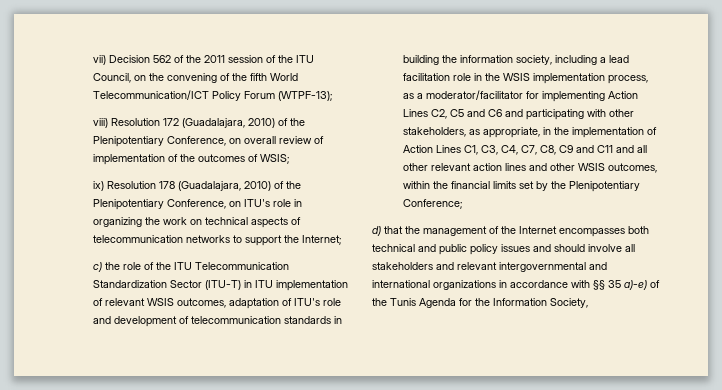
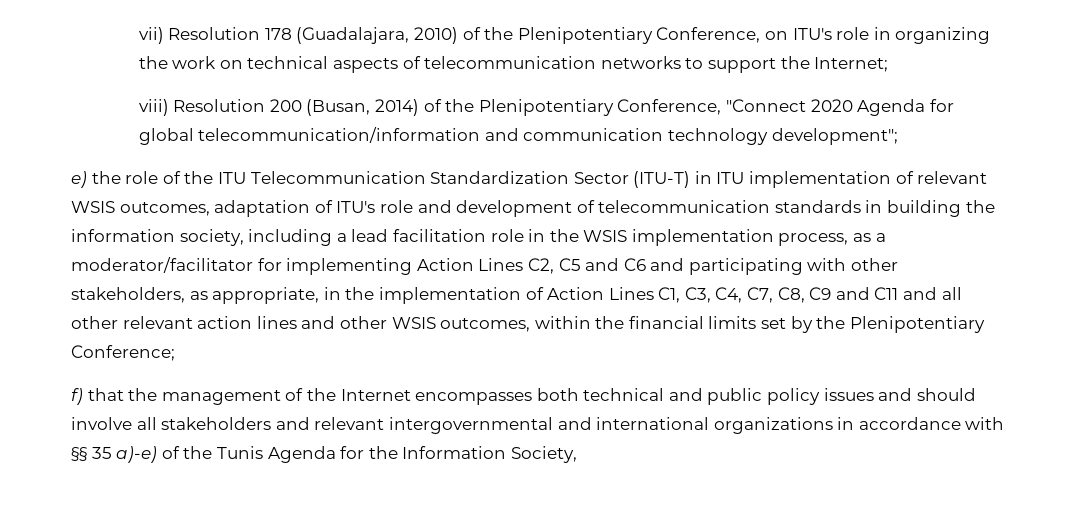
- vii) Decision 562 of the 2011 session of the ITU Council, on the convening of the fifth World Telecommunication/ICT Policy Forum (WTPF-13);
- viii) Resolution 172 (Guadalajara, 2010) of the Plenipotentiary Conference, on overall review of implementation of the outcomes of WSIS;
- ix) Resolution 178 (Guadalajara, 2010) of the Plenipotentiary Conference, on ITU's role in organizing the work on technical aspects of telecommunication networks to support the Internet;
+ vii) Resolution 178 (Guadalajara, 2010) of the Plenipotentiary Conference, on ITU's role in organizing the work on technical aspects of telecommunication networks to support the Internet;
- c) the role of the ITU Telecommunication Standardization Sector (ITU-T) in ITU implementation of relevant WSIS outcomes, adaptation of ITU's role and development of telecommunication standards in building the information society, including a lead facilitation role in the WSIS implementation process, as a moderator/facilitator for implementing Action Lines C2, C5 and C6 and participating with other stakeholders, as appropriate, in the implementation of Action Lines C1, C3, C4, C7, C8, C9 and C11 and all other relevant action lines and other WSIS outcomes, within the financial limits set by the Plenipotentiary Conference;
+ viii) Resolution 200 (Busan, 2014) of the Plenipotentiary Conference, "Connect 2020 Agenda for global telecommunication/information and communication technology development";
+ e) the role of the ITU Telecommunication Standardization Sector (ITU-T) in ITU implementation of relevant WSIS outcomes, adaptation of ITU's role and development of telecommunication standards in building the information society, including a lead facilitation role in the WSIS implementation process, as a moderator/facilitator for implementing Action Lines C2, C5 and C6 and participating with other stakeholders, as appropriate, in the implementation of Action Lines C1, C3, C4, C7, C8, C9 and C11 and all other relevant action lines and other WSIS outcomes, within the financial limits set by the Plenipotentiary Conference;
- d) that the management of the Internet encompasses both technical and public policy issues and should involve all stakeholders and relevant intergovernmental and international organizations in accordance with §§ 35 a)-e) of the Tunis Agenda for the Information Society,
+ f) that the management of the Internet encompasses both technical and public policy issues and should involve all stakeholders and relevant intergovernmental and international organizations in accordance with §§ 35 a)-e) of the Tunis Agenda for the Information Society,

